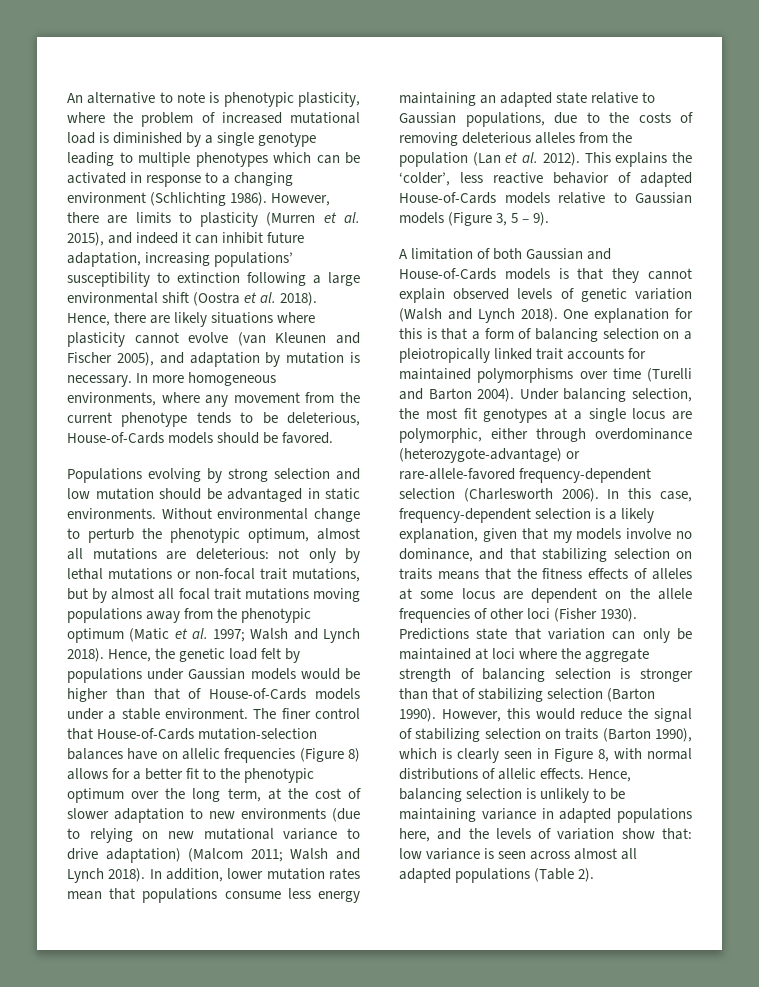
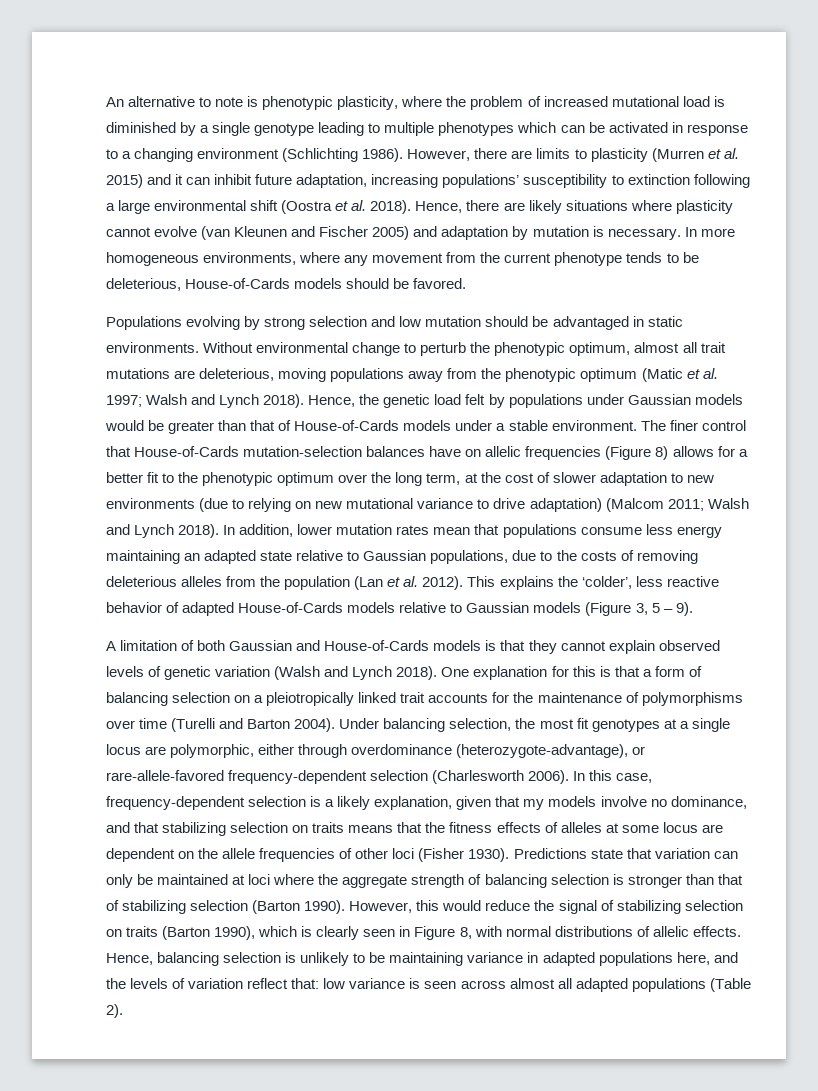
- However, there are limits to plasticity (Murren et al. 2015), and indeed it can inhibit future adaptation, increasing populations’ susceptibility to extinction following a large environmental shift (Oostra et al. 2018).
+ However, there are limits to plasticity (Murren et al. 2015) and it can inhibit future adaptation, increasing populations’ susceptibility to extinction following a large environmental shift (Oostra et al. 2018).
- Hence, there are likely situations where plasticity cannot evolve (van Kleunen and Fischer 2005), and adaptation by mutation is necessary.
+ Hence, there are likely situations where plasticity cannot evolve (van Kleunen and Fischer 2005) and adaptation by mutation is necessary.
- Without environmental change to perturb the phenotypic optimum, almost all mutations are deleterious: not only by lethal mutations or non-focal trait mutations, but by almost all focal trait mutations moving populations away from the phenotypic optimum (Matic et al. 1997; Walsh and Lynch 2018).
+ Without environmental change to perturb the phenotypic optimum, almost all trait mutations are deleterious, moving populations away from the phenotypic optimum (Matic et al. 1997; Walsh and Lynch 2018).
- Hence, the genetic load felt by populations under Gaussian models would be higher than that of House-of-Cards models under a stable environment.
+ Hence, the genetic load felt by populations under Gaussian models would be greater than that of House-of-Cards models under a stable environment.
- One explanation for this is that a form of balancing selection on a pleiotropically linked trait accounts for maintained polymorphisms over time (Turelli and Barton 2004).
+ One explanation for this is that a form of balancing selection on a pleiotropically linked trait accounts for the maintenance of polymorphisms over time (Turelli and Barton 2004).
- Under balancing selection, the most fit genotypes at a single locus are polymorphic, either through overdominance (heterozygote-advantage) or rare-allele-favored frequency-dependent selection (Charlesworth 2006).
+ Under balancing selection, the most fit genotypes at a single locus are polymorphic, either through overdominance (heterozygote-advantage), or rare-allele-favored frequency-dependent selection (Charlesworth 2006).
- Hence, balancing selection is unlikely to be maintaining variance in adapted populations here, and the levels of variation show that: low variance is seen across almost all adapted populations (Table 2).
+ Hence, balancing selection is unlikely to be maintaining variance in adapted populations here, and the levels of variation reflect that: low variance is seen across almost all adapted populations (Table 2).

